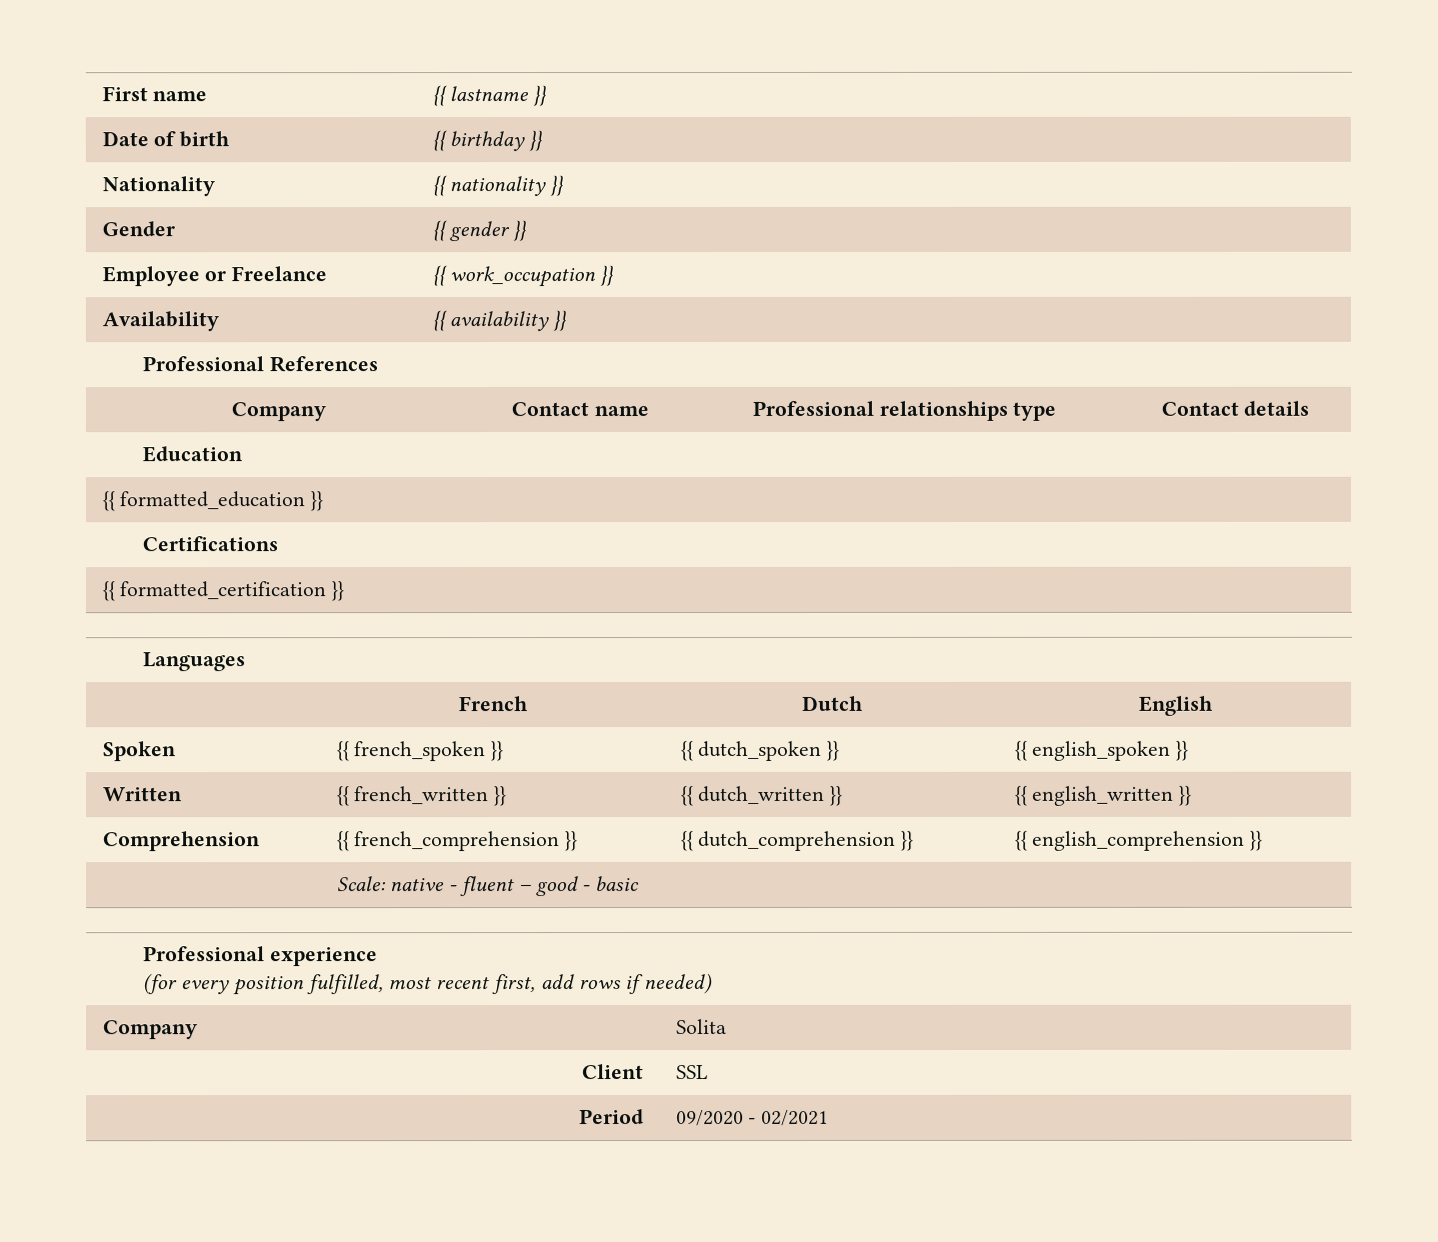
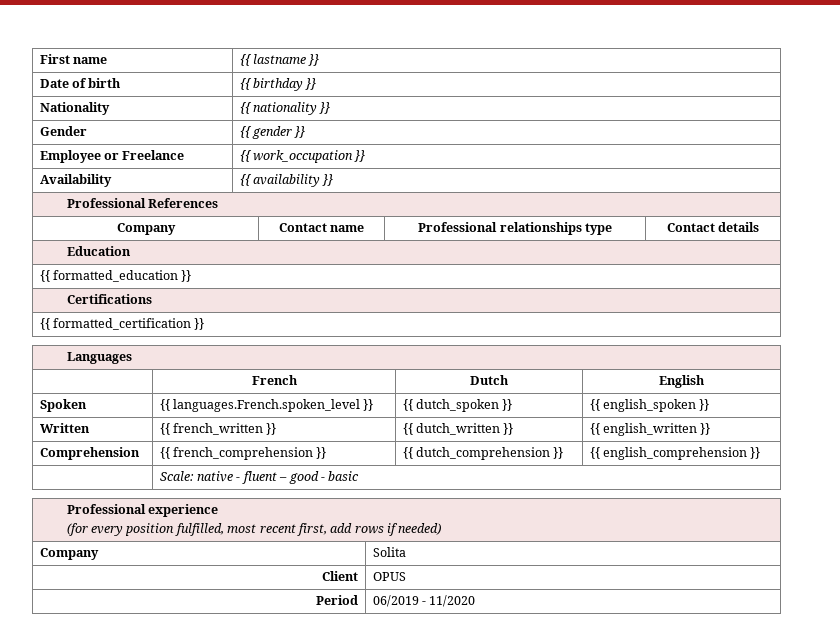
- Spoken | {{ french_spoken }} | {{ dutch_spoken }} | {{ english_spoken }}
+ Spoken | {{ languages.French.spoken_level }} | {{ dutch_spoken }} | {{ english_spoken }}
- Client | SSL
+ Client | OPUS
- Period | 09/2020 - 02/2021
+ Period | 06/2019 - 11/2020

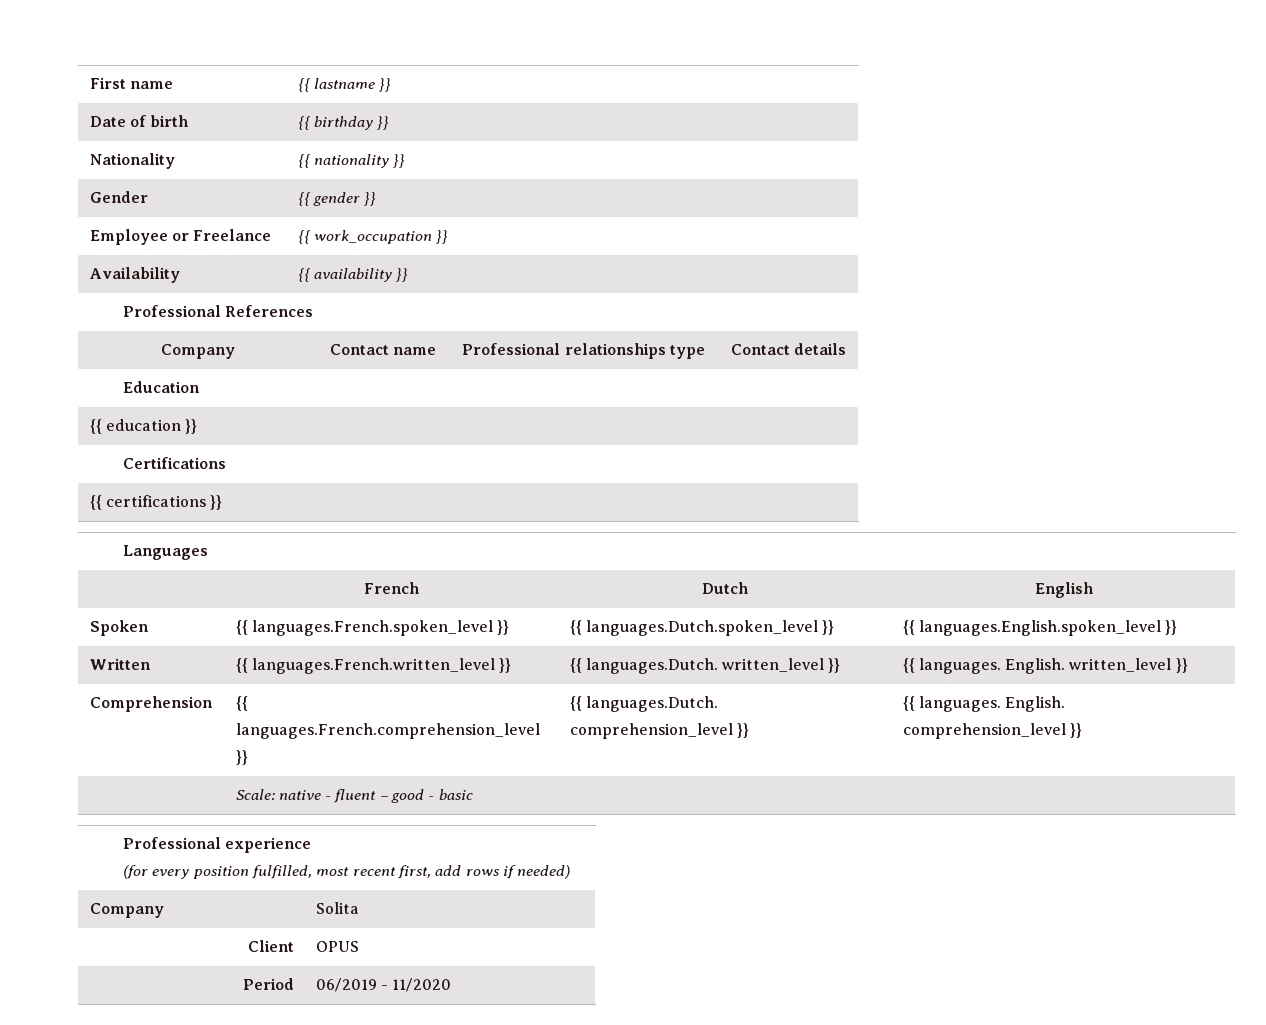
- {{ formatted_education }}
+ {{ education }}
- {{ formatted_certification }}
+ {{ certifications }}
- Spoken | {{ languages.French.spoken_level }} | {{ dutch_spoken }} | {{ english_spoken }}
+ Spoken | {{ languages.French.spoken_level }} | {{ languages.Dutch.spoken_level }} | {{ languages.English.spoken_level }}
- Written | {{ french_written }} | {{ dutch_written }} | {{ english_written }}
+ Written | {{ languages.French.written_level }} | {{ languages.Dutch. written_level }} | {{ languages. English. written_level }}
- Comprehension | {{ french_comprehension }} | {{ dutch_comprehension }} | {{ english_comprehension }}
+ Comprehension | {{ languages.French.comprehension_level }} | {{ languages.Dutch. comprehension_level }} | {{ languages. English. comprehension_level }}

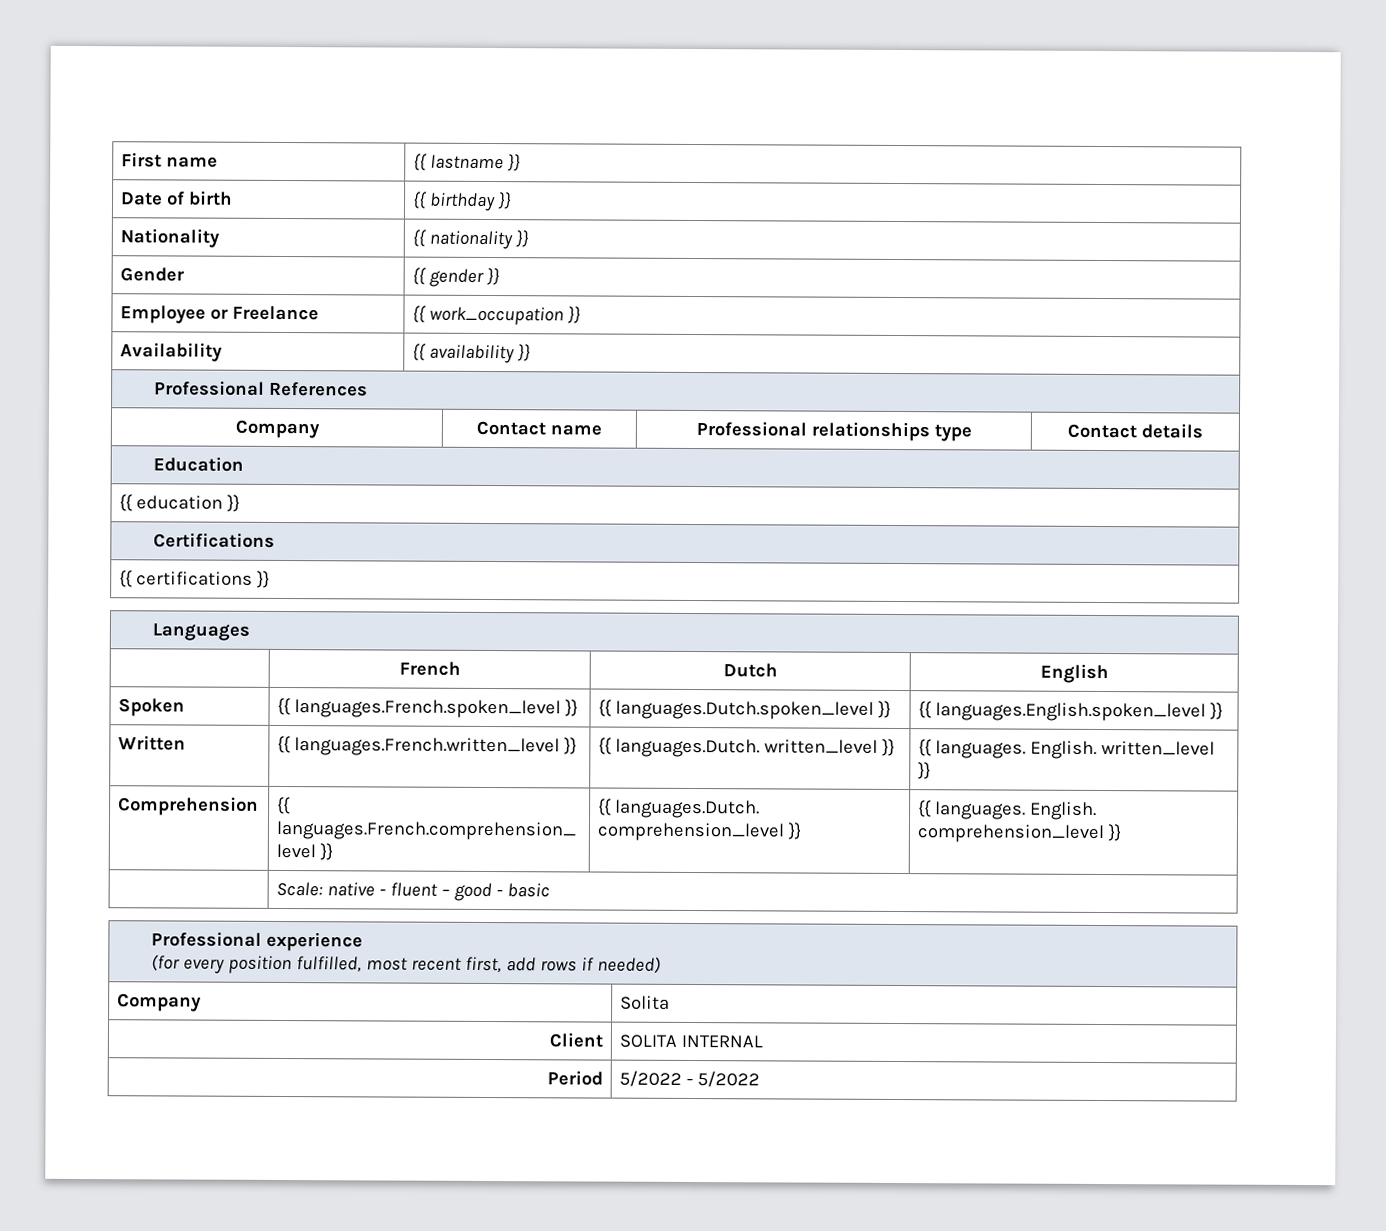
- Client | OPUS
+ Client | SOLITA INTERNAL
- Period | 06/2019 - 11/2020
+ Period | 5/2022 - 5/2022

